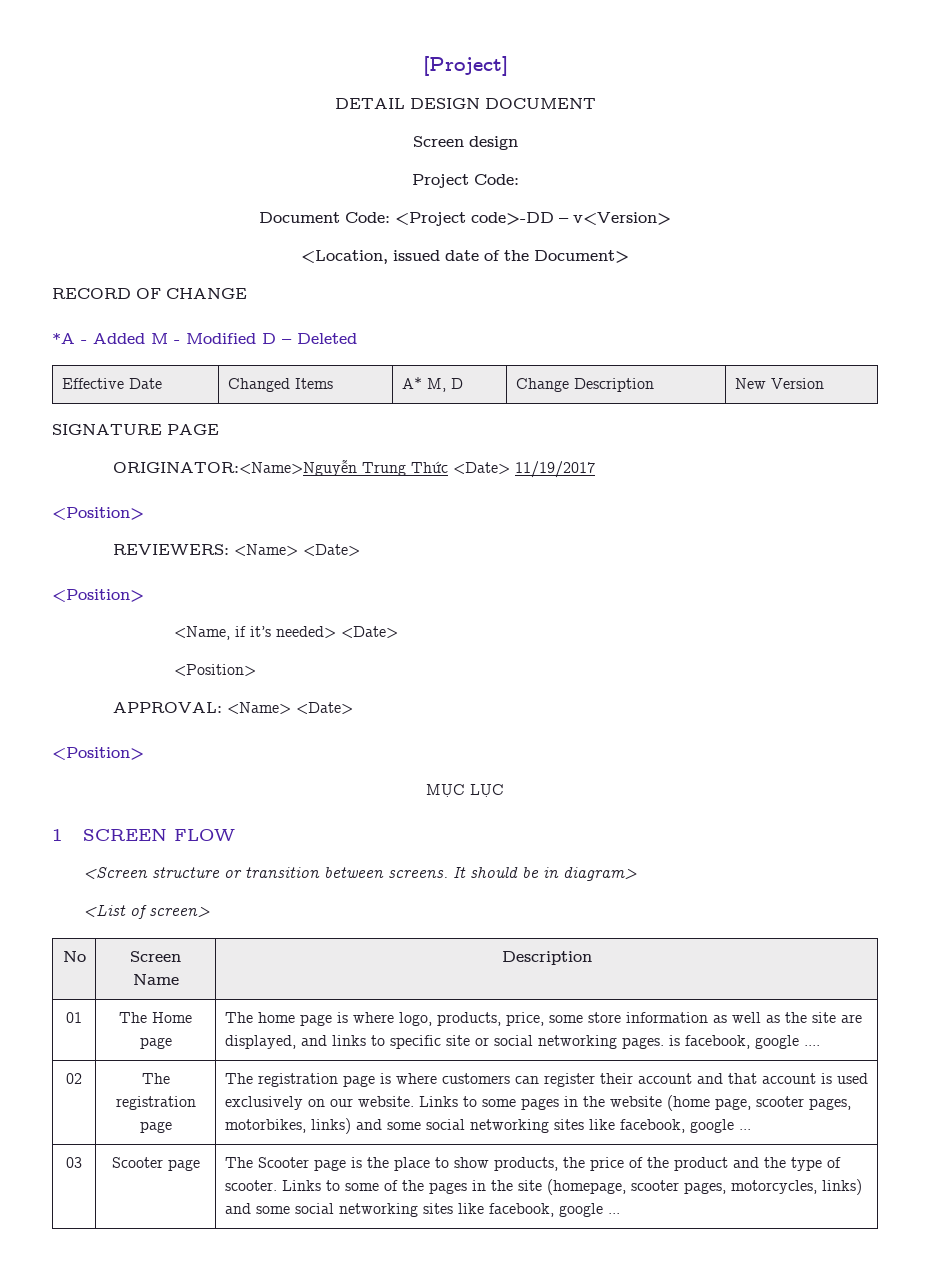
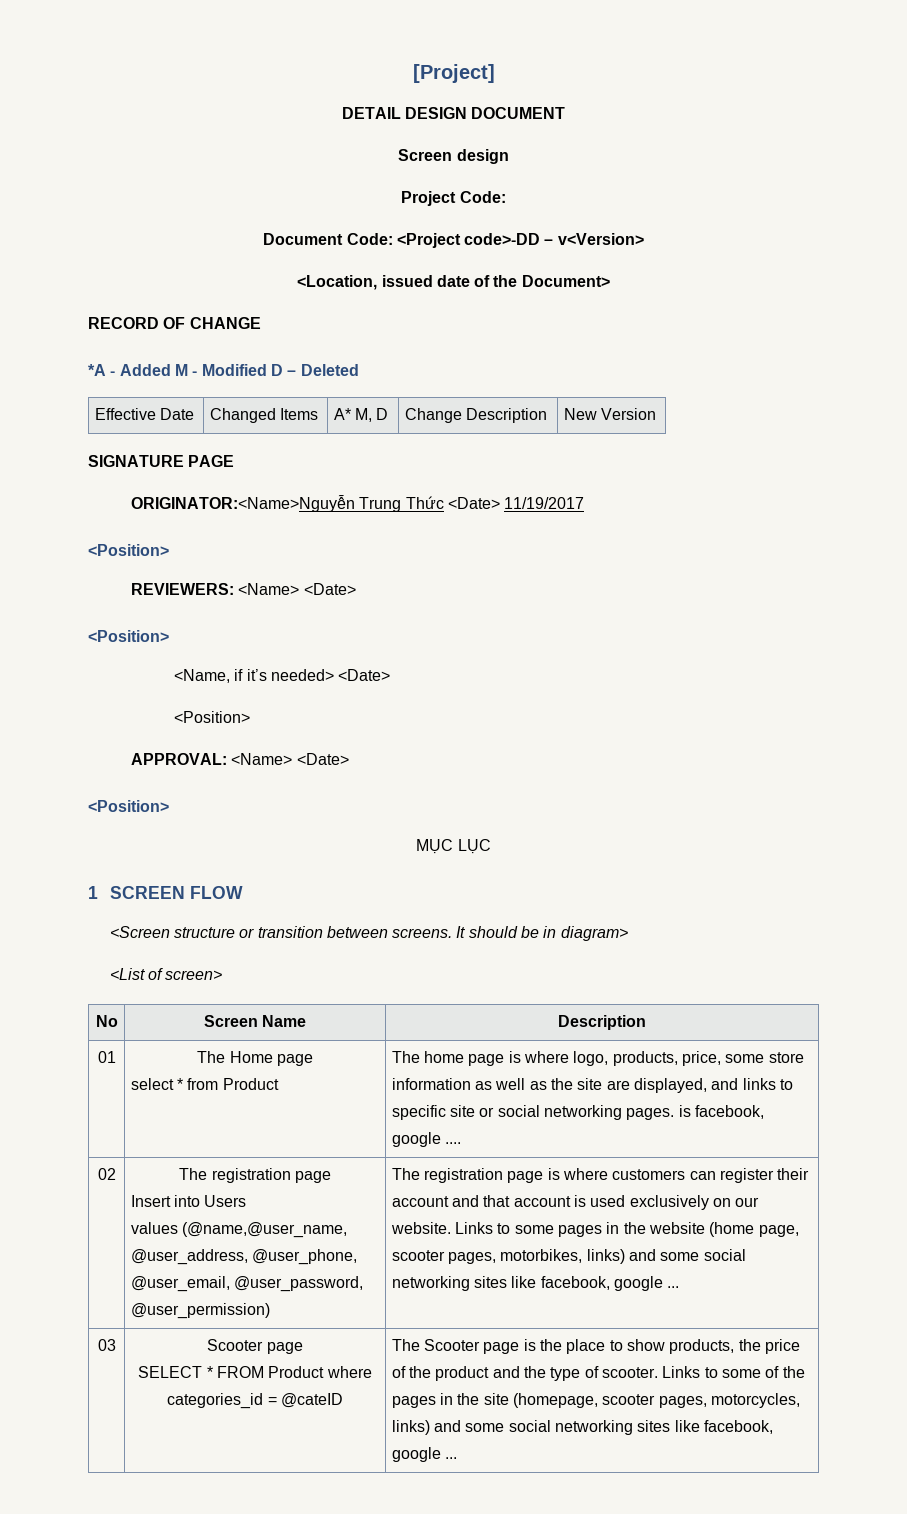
- 01 | The Home page | The home page is where logo, products, price, some store information as well as the site are displayed, and links to specific site or social networking pages. is facebook, google ....
+ 01 | The Home page
+ select * from Product | The home page is where logo, products, price, some store information as well as the site are displayed, and links to specific site or social networking pages. is facebook, google ....
+ Insert into Users
+ values (@name,@user_name, @user_address, @user_phone, @user_email, @user_password, @user_permission)
+ SELECT * FROM Product where categories_id = @cateID

